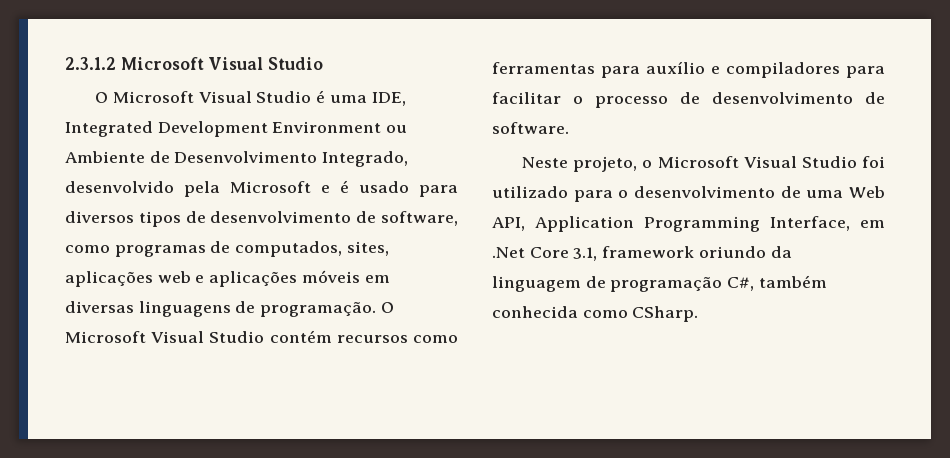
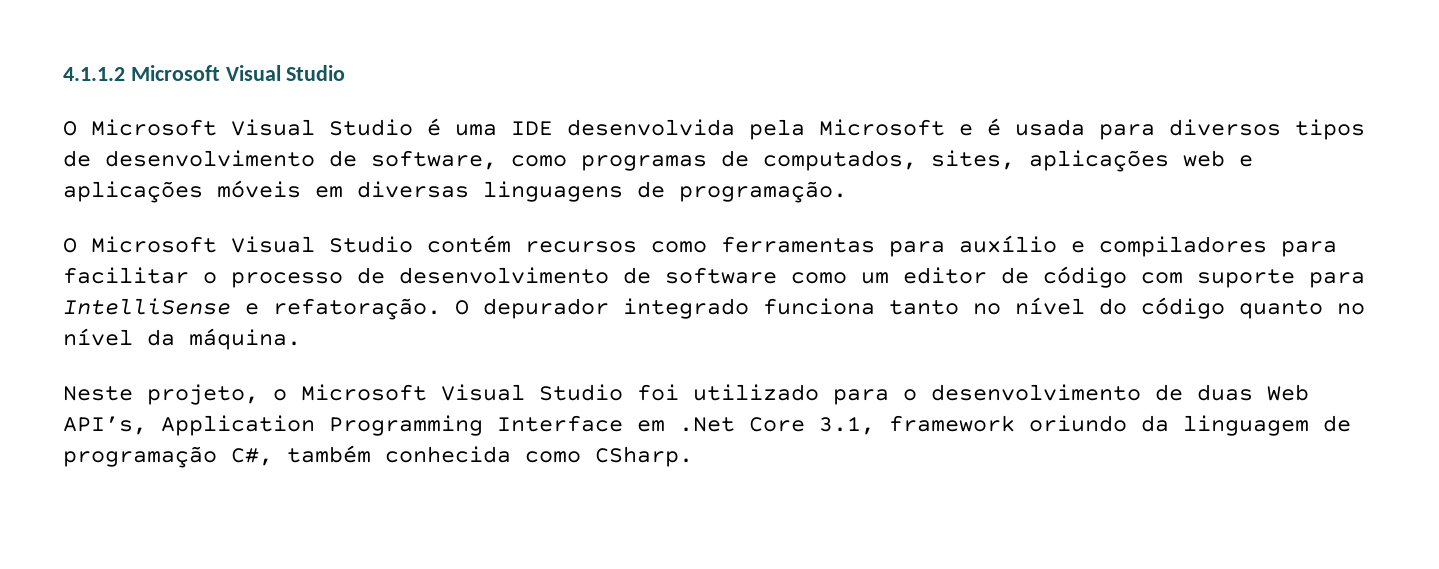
- 2.3.1.2 Microsoft Visual Studio
+ 4.1.1.2 Microsoft Visual Studio
- O Microsoft Visual Studio é uma IDE, Integrated Development Environment ou Ambiente de Desenvolvimento Integrado, desenvolvido pela Microsoft e é usado para diversos tipos de desenvolvimento de software, como programas de computados, sites, aplicações web e aplicações móveis em diversas linguagens de programação. O Microsoft Visual Studio contém recursos como ferramentas para auxílio e compiladores para facilitar o processo de desenvolvimento de software.
+ O Microsoft Visual Studio é uma IDE desenvolvida pela Microsoft e é usada para diversos tipos de desenvolvimento de software, como programas de computados, sites, aplicações web e aplicações móveis em diversas linguagens de programação.
+ O Microsoft Visual Studio contém recursos como ferramentas para auxílio e compiladores para facilitar o processo de desenvolvimento de software como um editor de código com suporte para IntelliSense e refatoração. O depurador integrado funciona tanto no nível do código quanto no nível da máquina.
- Neste projeto, o Microsoft Visual Studio foi utilizado para o desenvolvimento de uma Web API, Application Programming Interface, em .Net Core 3.1, framework oriundo da linguagem de programação C#, também conhecida como CSharp.
+ Neste projeto, o Microsoft Visual Studio foi utilizado para o desenvolvimento de duas Web API’s, Application Programming Interface em .Net Core 3.1, framework oriundo da linguagem de programação C#, também conhecida como CSharp.

